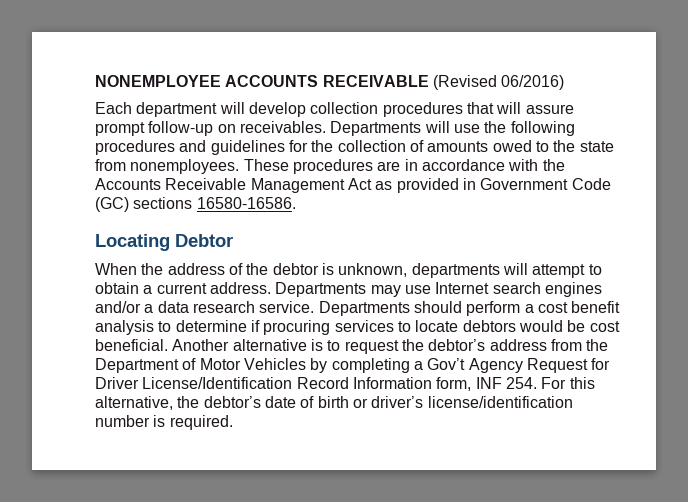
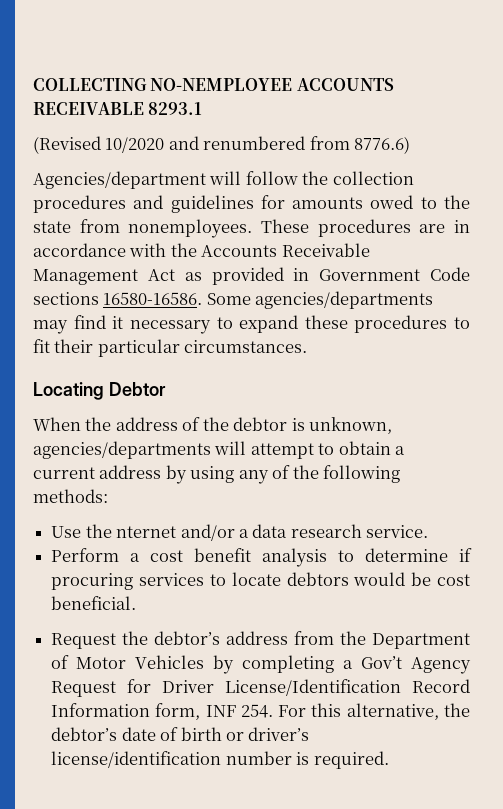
- NONEMPLOYEE ACCOUNTS RECEIVABLE (Revised 06/2016)
- Each department will develop collection procedures that will assure prompt follow-up on receivables. Departments will use the following procedures and guidelines for the collection of amounts owed to the state from nonemployees.
+ COLLECTING NO-NEMPLOYEE ACCOUNTS RECEIVABLE 8293.1
+ (Revised 10/2020 and renumbered from 8776.6)
+ Agencies/department will follow the collection procedures and guidelines for amounts owed to the state from nonemployees.
- These procedures are in accordance with the Accounts Receivable Management Act as provided in Government Code (GC) sections 16580-16586.
+ These procedures are in accordance with the Accounts Receivable Management Act as provided in Government Code sections 16580-16586. Some agencies/departments may find it necessary to expand these procedures to fit their particular circumstances.
- When the address of the debtor is unknown, departments will attempt to obtain a current address. Departments may use Internet search engines and/or a data research service. Departments should perform a cost benefit analysis to determine if procuring services to locate debtors would be cost beneficial. Another alternative is to request the debtor’s address from the Department of Motor Vehicles by completing a Gov’t Agency Request for Driver License/Identification Record Information form, INF 254. For this alternative, the debtor’s date of birth or driver’s license/identification number is required.
+ When the address of the debtor is unknown, agencies/departments will attempt to obtain a current address by using any of the following methods:
+ Use the nternet and/or a data research service.
+ Perform a cost benefit analysis to determine if procuring services to locate debtors would be cost beneficial.
+ Request the debtor’s address from the Department of Motor Vehicles by completing a Gov’t Agency Request for Driver License/Identification Record Information form, INF 254. For this alternative, the debtor’s date of birth or driver’s license/identification number is required.

